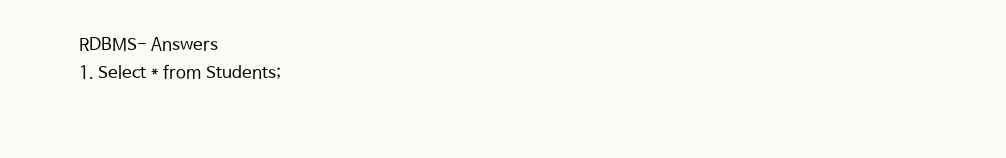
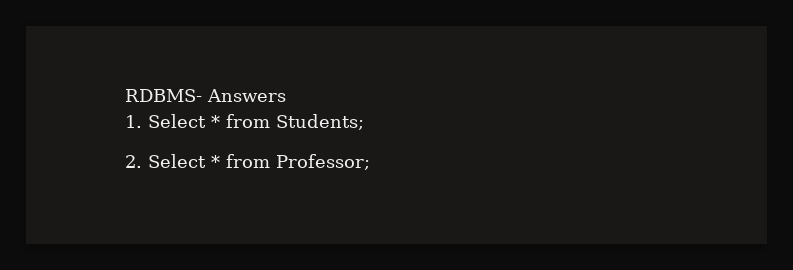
+ 2. Select * from Professor;

